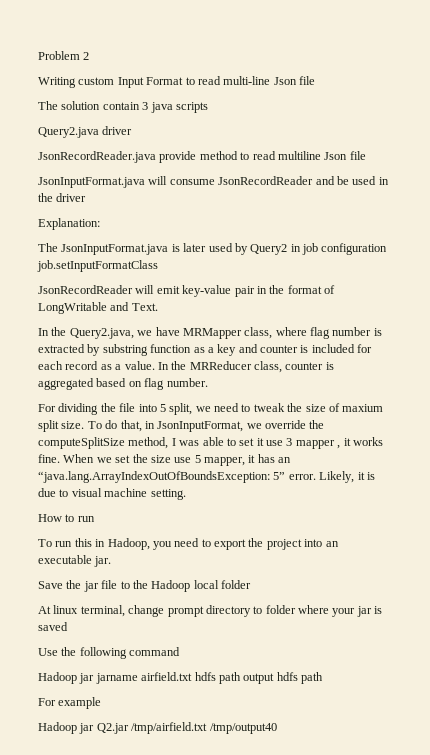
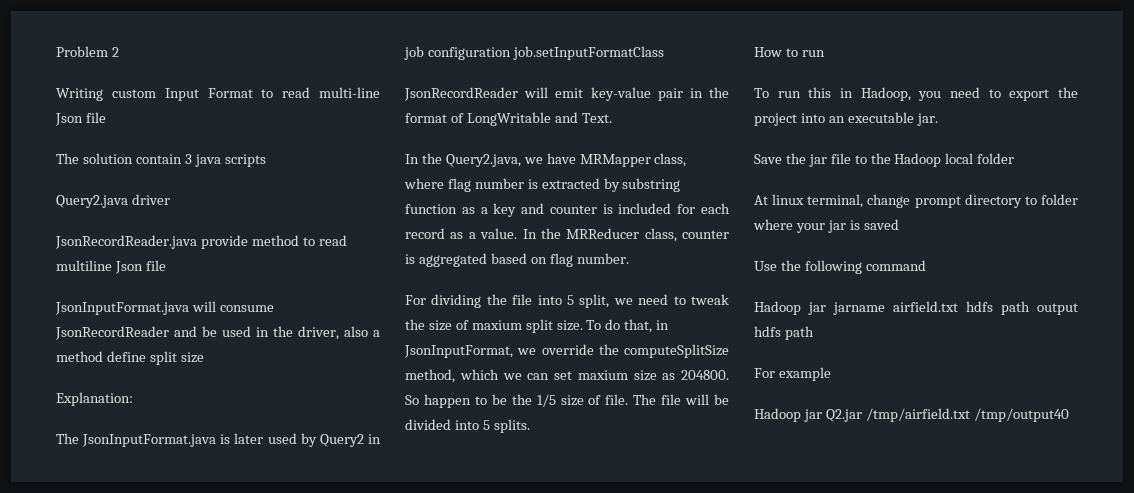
- JsonInputFormat.java will consume JsonRecordReader and be used in the driver
+ JsonInputFormat.java will consume JsonRecordReader and be used in the driver, also a method define split size
- To do that, in JsonInputFormat, we override the computeSplitSize method, I was able to set it use 3 mapper , it works fine. When we set the size use 5 mapper, it has an “java.lang.ArrayIndexOutOfBoundsException: 5” error. Likely, it is due to visual machine setting.
+ To do that, in JsonInputFormat, we override the computeSplitSize method, which we can set maxium size as 204800. So happen to be the 1/5 size of file. The file will be divided into 5 splits.

